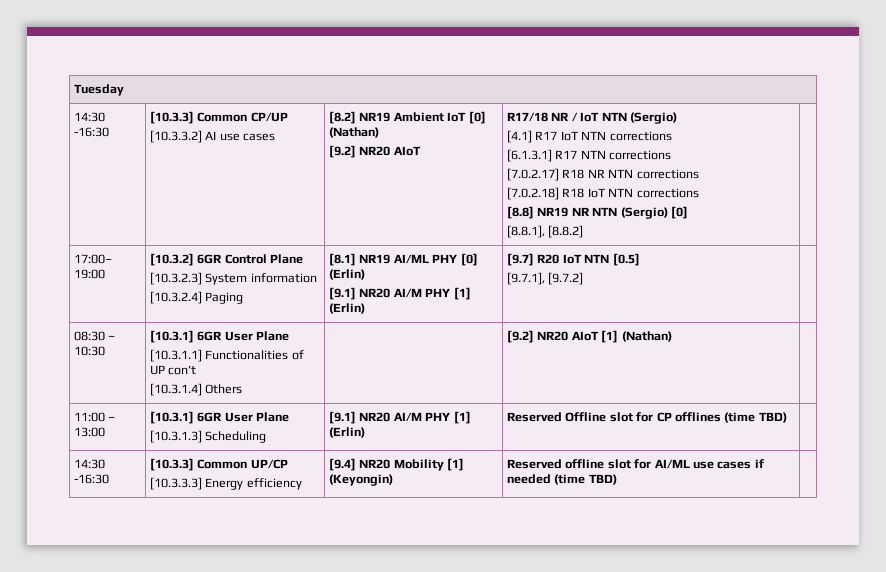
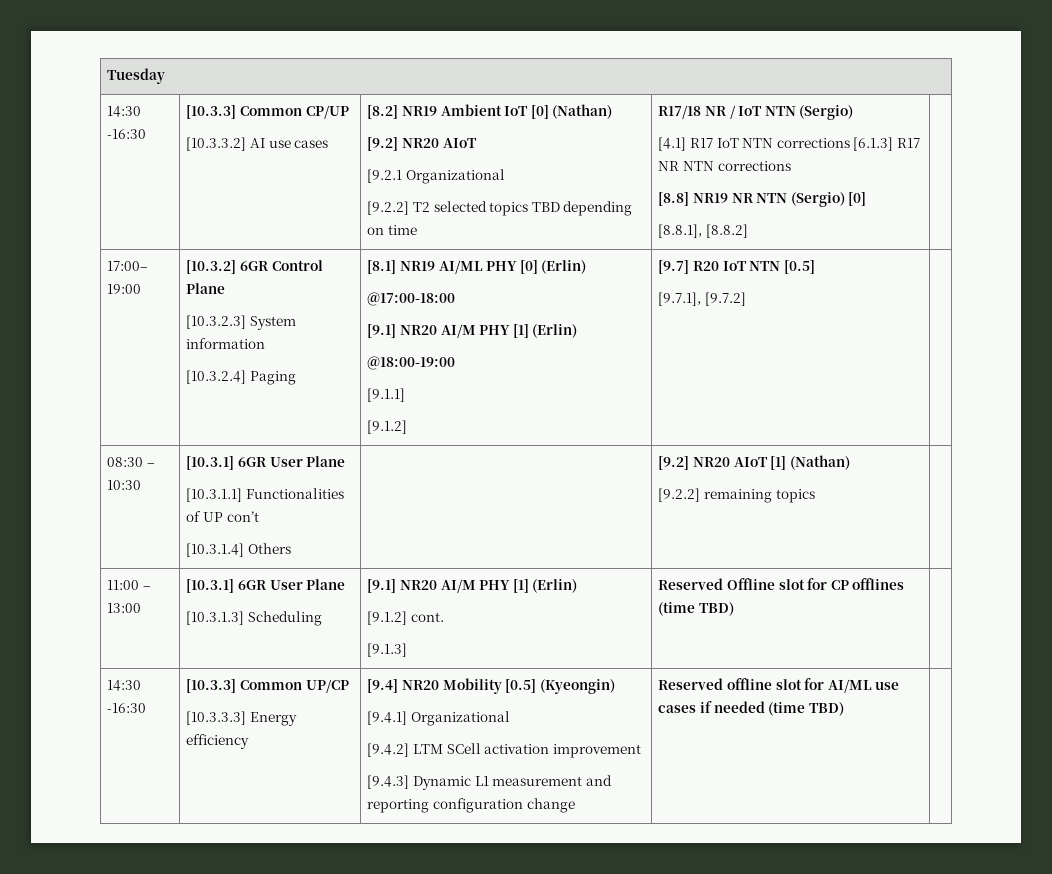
+ [9.2.1 Organizational
+ [9.2.2] T2 selected topics TBD depending on time
- [4.1] R17 IoT NTN corrections
- [6.1.3.1] R17 NTN corrections
- [7.0.2.17] R18 NR NTN corrections
- [7.0.2.18] R18 IoT NTN corrections
+ [4.1] R17 IoT NTN corrections [6.1.3] R17 NR NTN corrections
  17:00– 19:00 | [10.3.2] 6GR Control Plane
  [10.3.2.3] System information
  [10.3.2.4] Paging | [8.1] NR19 AI/ML PHY [0] (Erlin)
- [9.1] NR20 AI/M PHY [1] (Erlin) | [9.7] R20 IoT NTN [0.5]
+ @17:00-18:00
+ [9.1] NR20 AI/M PHY [1] (Erlin)
+ @18:00-19:00
+ [9.1.1]
+ [9.1.2] | [9.7] R20 IoT NTN [0.5]
  08:30 – 10:30 | [10.3.1] 6GR User Plane
  [10.3.1.1] Functionalities of UP con’t
- [10.3.1.4] Others | | [9.2] NR20 AIoT [1] (Nathan) |
+ [10.3.1.4] Others | | [9.2] NR20 AIoT [1] (Nathan)
+ [9.2.2] remaining topics |
  11:00 – 13:00 | [10.3.1] 6GR User Plane
- [10.3.1.3] Scheduling | [9.1] NR20 AI/M PHY [1] (Erlin) | Reserved Offline slot for CP offlines (time TBD) |
+ [10.3.1.3] Scheduling | [9.1] NR20 AI/M PHY [1] (Erlin)
+ [9.1.2] cont.
+ [9.1.3] | Reserved Offline slot for CP offlines (time TBD) |
  14:30 -16:30 | [10.3.3] Common UP/CP
- [10.3.3.3] Energy efficiency | [9.4] NR20 Mobility [1] (Keyongin) | Reserved offline slot for AI/ML use cases if needed (time TBD) |
+ [10.3.3.3] Energy efficiency | [9.4] NR20 Mobility [0.5] (Kyeongin)
+ [9.4.1] Organizational
+ [9.4.2] LTM SCell activation improvement
+ [9.4.3] Dynamic L1 measurement and reporting configuration change | Reserved offline slot for AI/ML use cases if needed (time TBD) |

